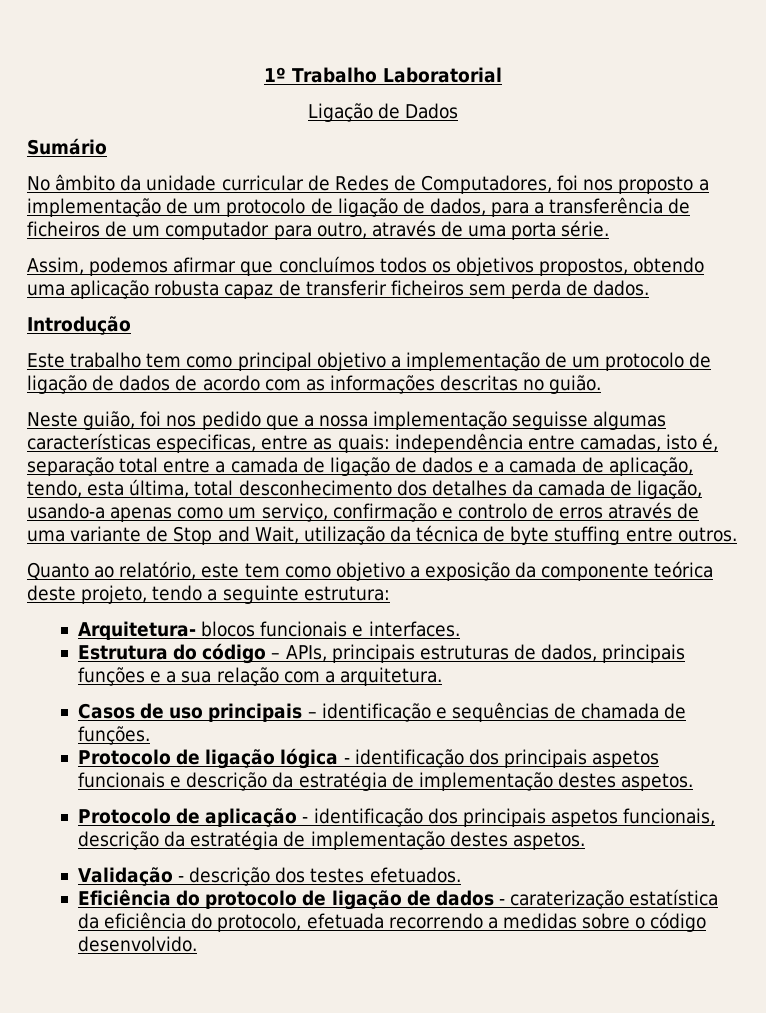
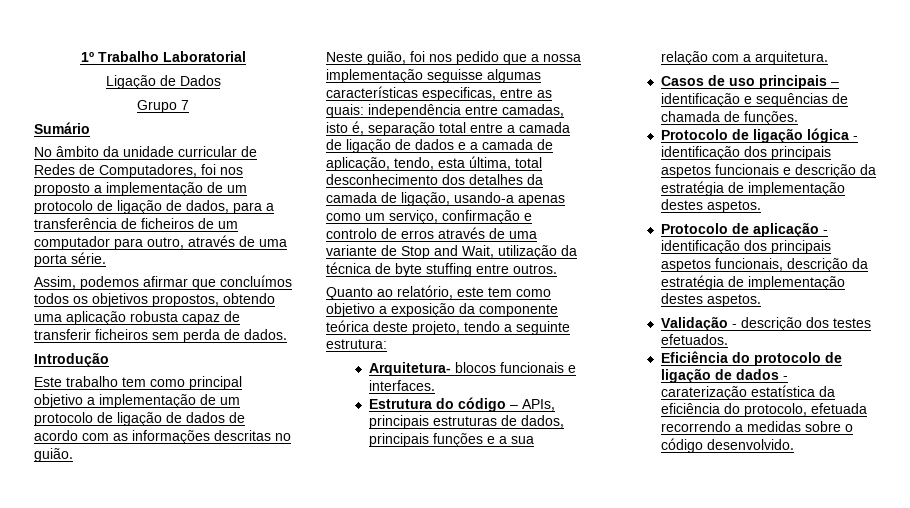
+ Grupo 7

